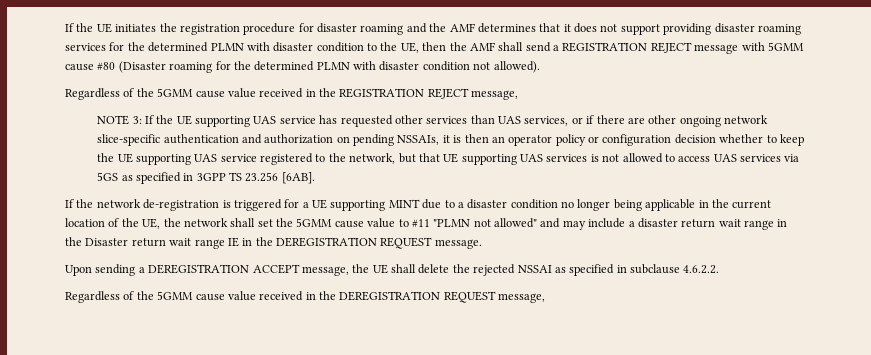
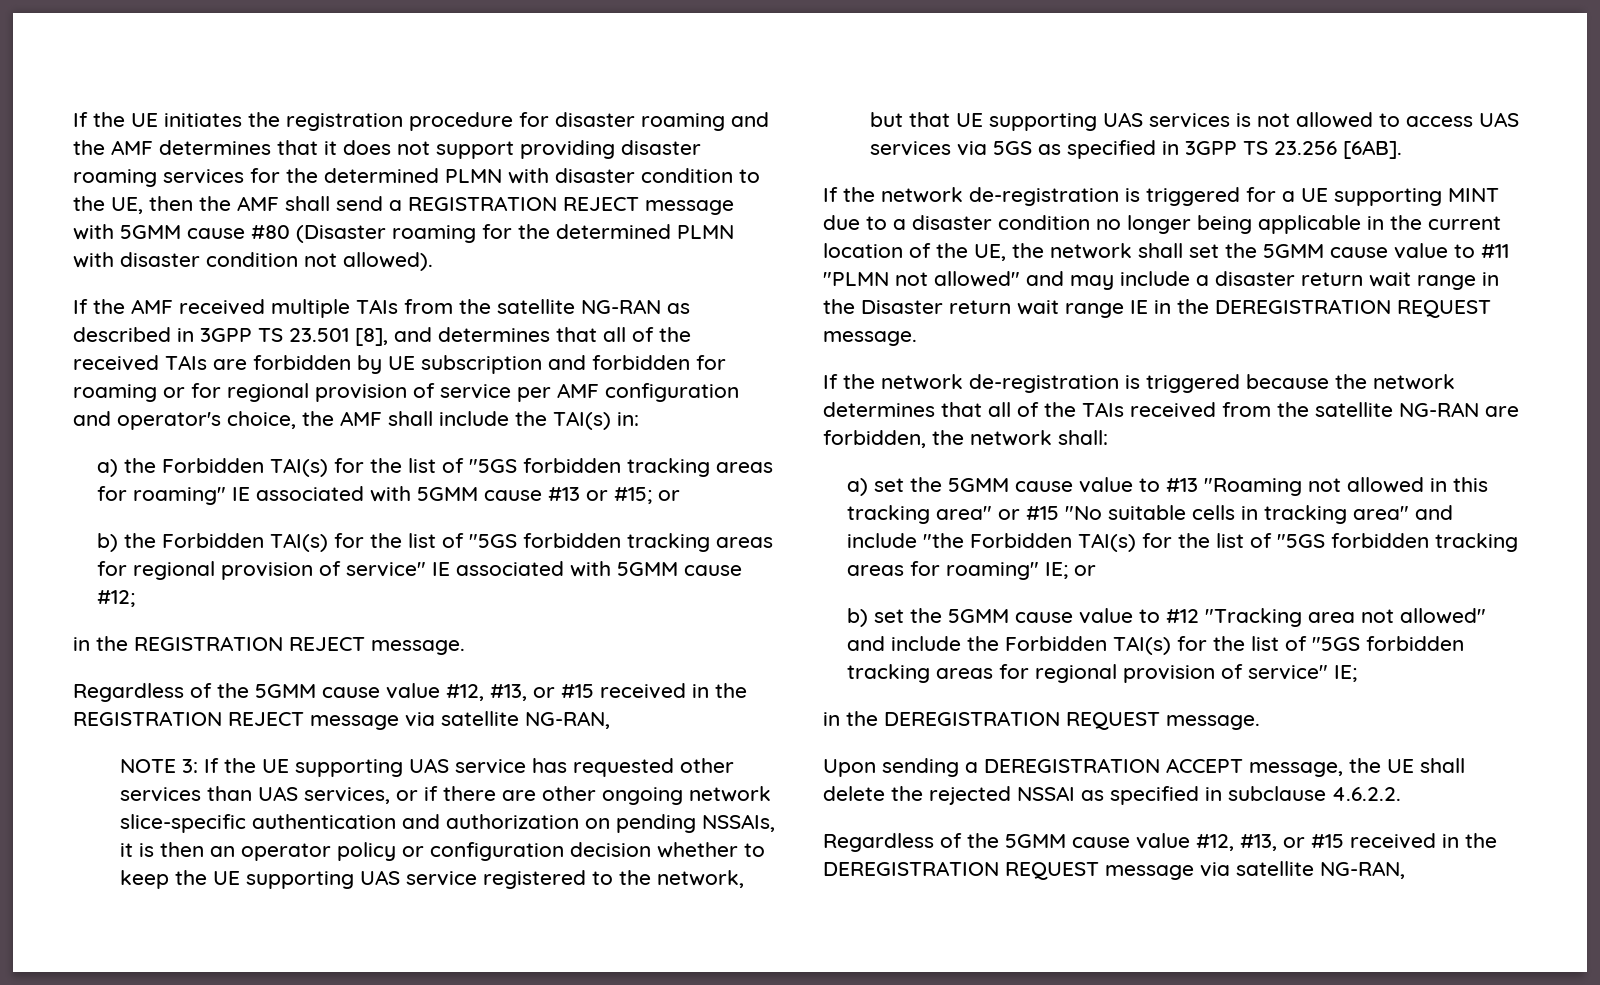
- Regardless of the 5GMM cause value received in the REGISTRATION REJECT message,
+ If the AMF received multiple TAIs from the satellite NG-RAN as described in 3GPP TS 23.501 [8], and determines that all of the received TAIs are forbidden by UE subscription and forbidden for roaming or for regional provision of service per AMF configuration and operator's choice, the AMF shall include the TAI(s) in:
+ a) the Forbidden TAI(s) for the list of "5GS forbidden tracking areas for roaming" IE associated with 5GMM cause #13 or #15; or
+ b) the Forbidden TAI(s) for the list of "5GS forbidden tracking areas for regional provision of service" IE associated with 5GMM cause #12;
+ in the REGISTRATION REJECT message.
+ Regardless of the 5GMM cause value #12, #13, or #15 received in the REGISTRATION REJECT message via satellite NG-RAN,
+ If the network de-registration is triggered because the network determines that all of the TAIs received from the satellite NG-RAN are forbidden, the network shall:
+ a) set the 5GMM cause value to #13 "Roaming not allowed in this tracking area" or #15 "No suitable cells in tracking area" and include "the Forbidden TAI(s) for the list of "5GS forbidden tracking areas for roaming" IE; or
+ b) set the 5GMM cause value to #12 "Tracking area not allowed" and include the Forbidden TAI(s) for the list of "5GS forbidden tracking areas for regional provision of service" IE;
+ in the DEREGISTRATION REQUEST message.
- Regardless of the 5GMM cause value received in the DEREGISTRATION REQUEST message,
+ Regardless of the 5GMM cause value #12, #13, or #15 received in the DEREGISTRATION REQUEST message via satellite NG-RAN,

